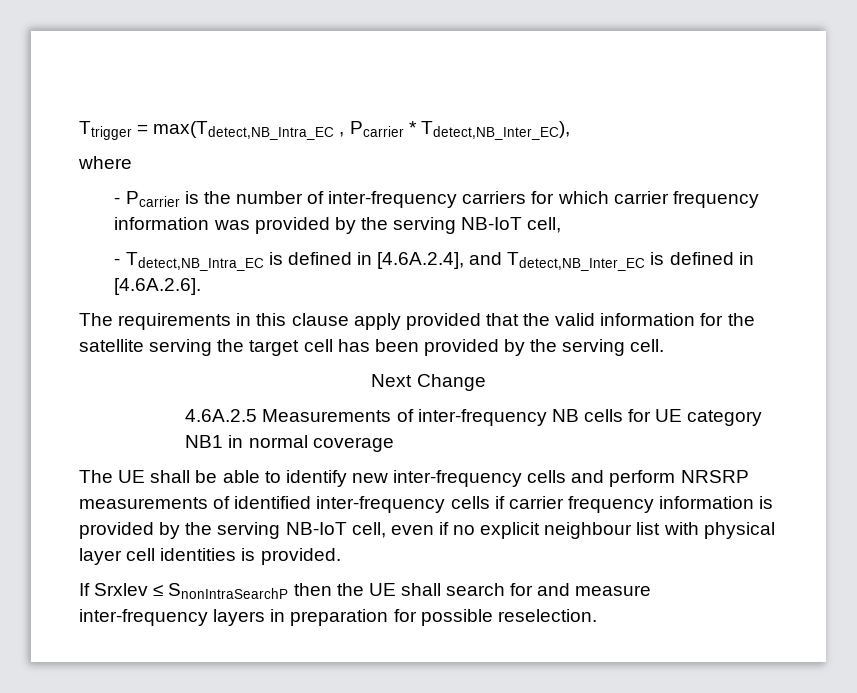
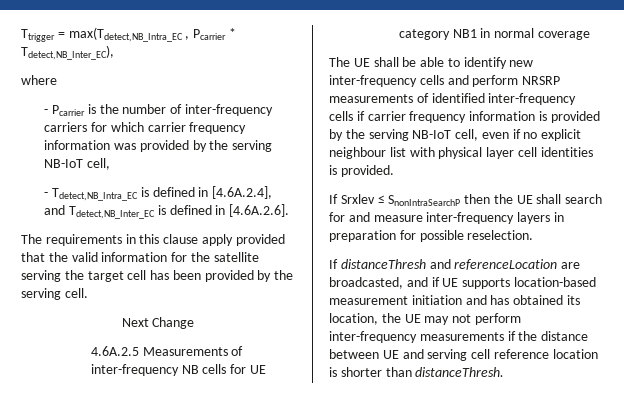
+ If distanceThresh and referenceLocation are broadcasted, and if UE supports location-based measurement initiation and has obtained its location, the UE may not perform inter-frequency measurements if the distance between UE and serving cell reference location is shorter than distanceThresh.

